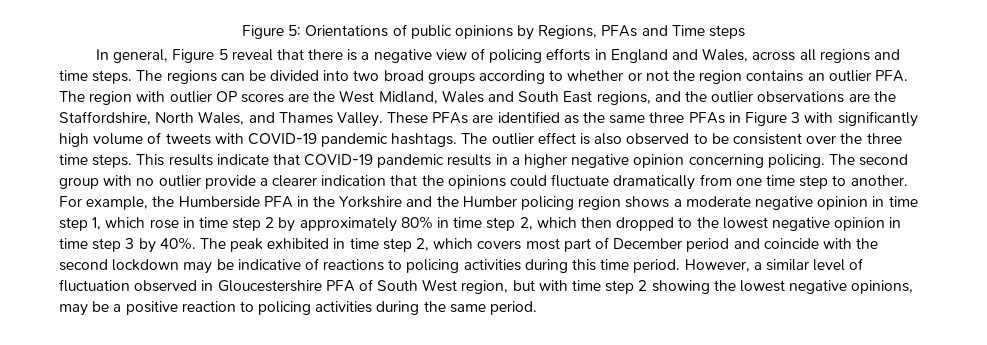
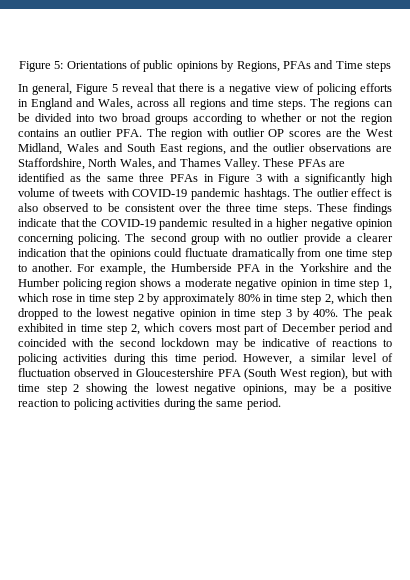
- The regions can be divided into two broad groups according to whether or not the region contains an outlier PFA. The region with outlier OP scores are the West Midland, Wales and South East regions, and the outlier observations are the Staffordshire, North Wales, and Thames Valley.
+ The regions can be divided into two broad groups according to whether or not the region contains an outlier PFA. The region with outlier OP scores are the West Midland, Wales and South East regions, and the outlier observations are Staffordshire, North Wales, and Thames Valley.
- These PFAs are identified as the same three PFAs in Figure 3 with significantly high volume of tweets with COVID-19 pandemic hashtags.
+ These PFAs are identified as the same three PFAs in Figure 3 with a significantly high volume of tweets with COVID-19 pandemic hashtags.
- This results indicate that COVID-19 pandemic results in a higher negative opinion concerning policing.
+ These findings indicate that the COVID-19 pandemic resulted in a higher negative opinion concerning policing.
- The peak exhibited in time step 2, which covers most part of December period and coincide with the second lockdown may be indicative of reactions to policing activities during this time period.
+ The peak exhibited in time step 2, which covers most part of December period and coincided with the second lockdown may be indicative of reactions to policing activities during this time period.
- However, a similar level of fluctuation observed in Gloucestershire PFA of South West region, but with time step 2 showing the lowest negative opinions, may be a positive reaction to policing activities during the same period.
+ However, a similar level of fluctuation observed in Gloucestershire PFA (South West region), but with time step 2 showing the lowest negative opinions, may be a positive reaction to policing activities during the same period.

